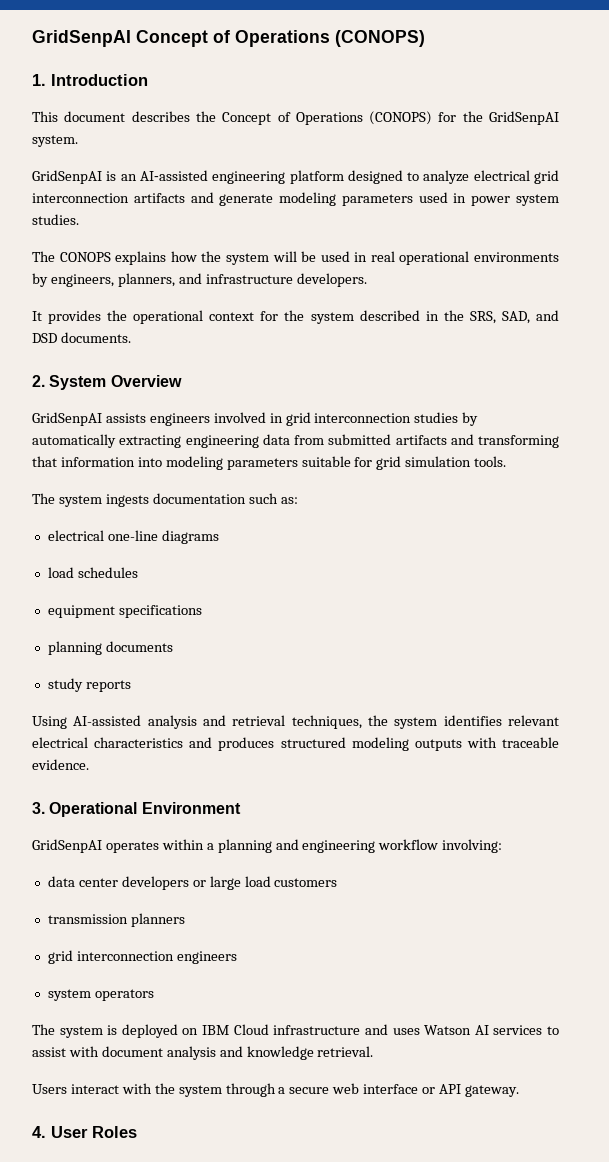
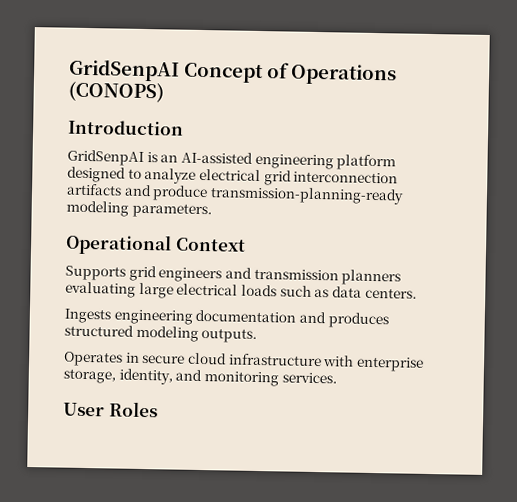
- 1. Introduction
+ Introduction
- This document describes the Concept of Operations (CONOPS) for the GridSenpAI system.
- GridSenpAI is an AI‑assisted engineering platform designed to analyze electrical grid interconnection artifacts and generate modeling parameters used in power system studies.
- The CONOPS explains how the system will be used in real operational environments by engineers, planners, and infrastructure developers.
- It provides the operational context for the system described in the SRS, SAD, and DSD documents.
- 2. System Overview
- GridSenpAI assists engineers involved in grid interconnection studies by automatically extracting engineering data from submitted artifacts and transforming that information into modeling parameters suitable for grid simulation tools.
- The system ingests documentation such as:
- electrical one-line diagrams
- load schedules
- equipment specifications
- planning documents
- study reports
- Using AI-assisted analysis and retrieval techniques, the system identifies relevant electrical characteristics and produces structured modeling outputs with traceable evidence.
- 3. Operational Environment
- GridSenpAI operates within a planning and engineering workflow involving:
- data center developers or large load customers
- transmission planners
- grid interconnection engineers
- system operators
- The system is deployed on IBM Cloud infrastructure and uses Watson AI services to assist with document analysis and knowledge retrieval.
- Users interact with the system through a secure web interface or API gateway.
- 4. User Roles
+ GridSenpAI is an AI‑assisted engineering platform designed to analyze electrical grid interconnection artifacts and produce transmission‑planning‑ready modeling parameters.
+ Operational Context
+ Supports grid engineers and transmission planners evaluating large electrical loads such as data centers.
+ Ingests engineering documentation and produces structured modeling outputs.
+ Operates in secure cloud infrastructure with enterprise storage, identity, and monitoring services.
+ User Roles

